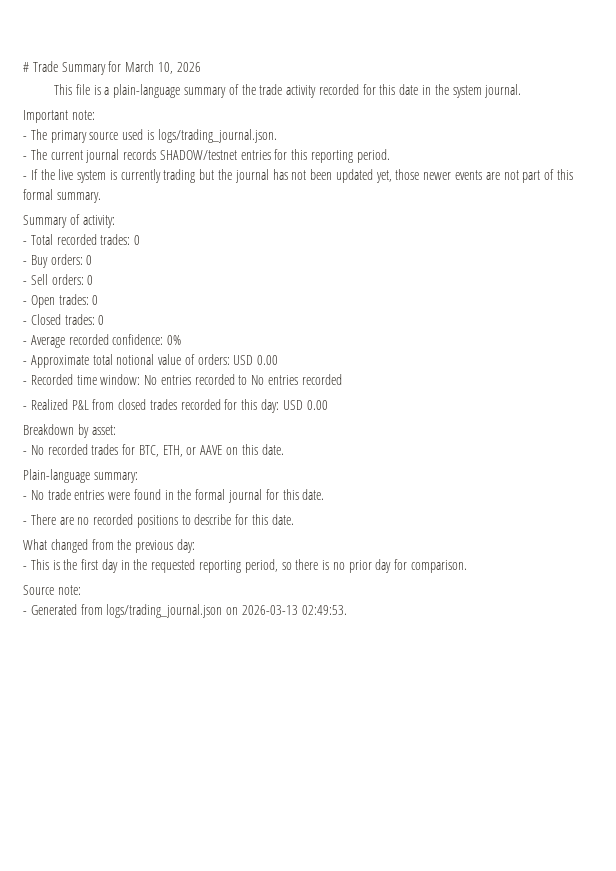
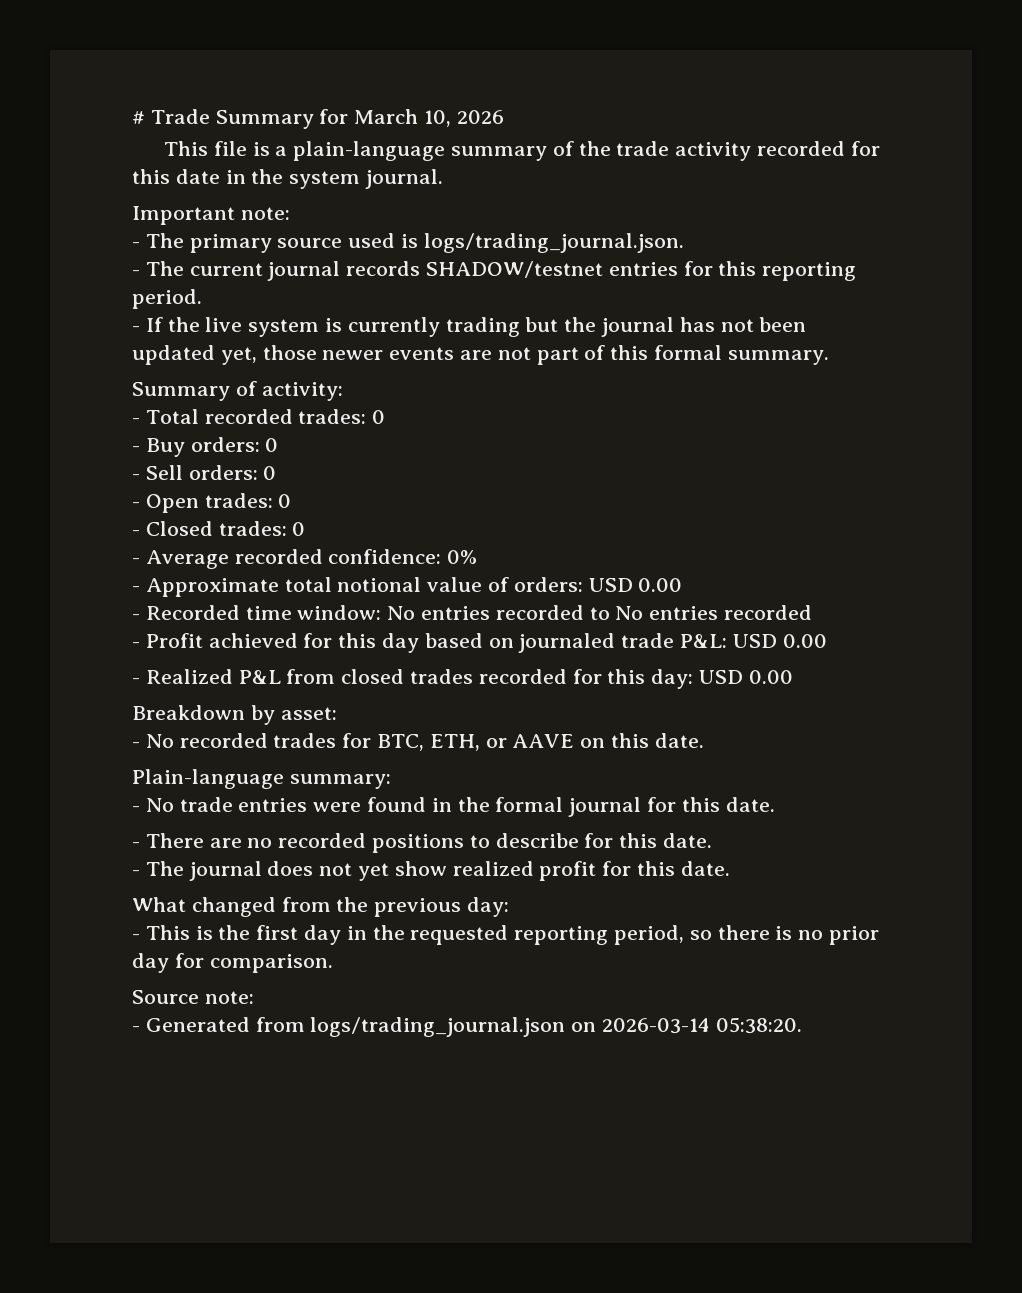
+ - Profit achieved for this day based on journaled trade P&L: USD 0.00
+ - The journal does not yet show realized profit for this date.
- - Generated from logs/trading_journal.json on 2026-03-13 02:49:53.
+ - Generated from logs/trading_journal.json on 2026-03-14 05:38:20.

